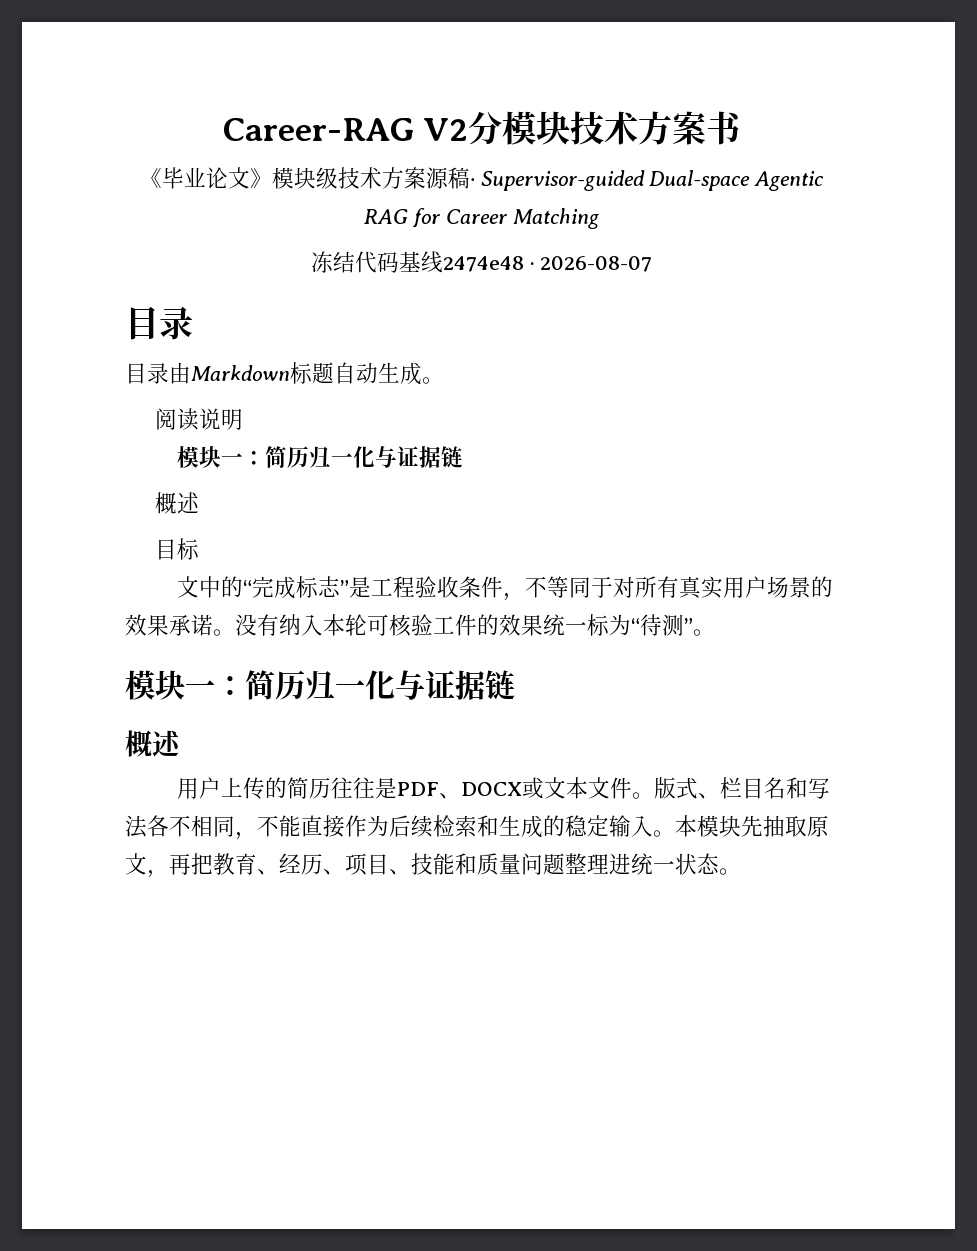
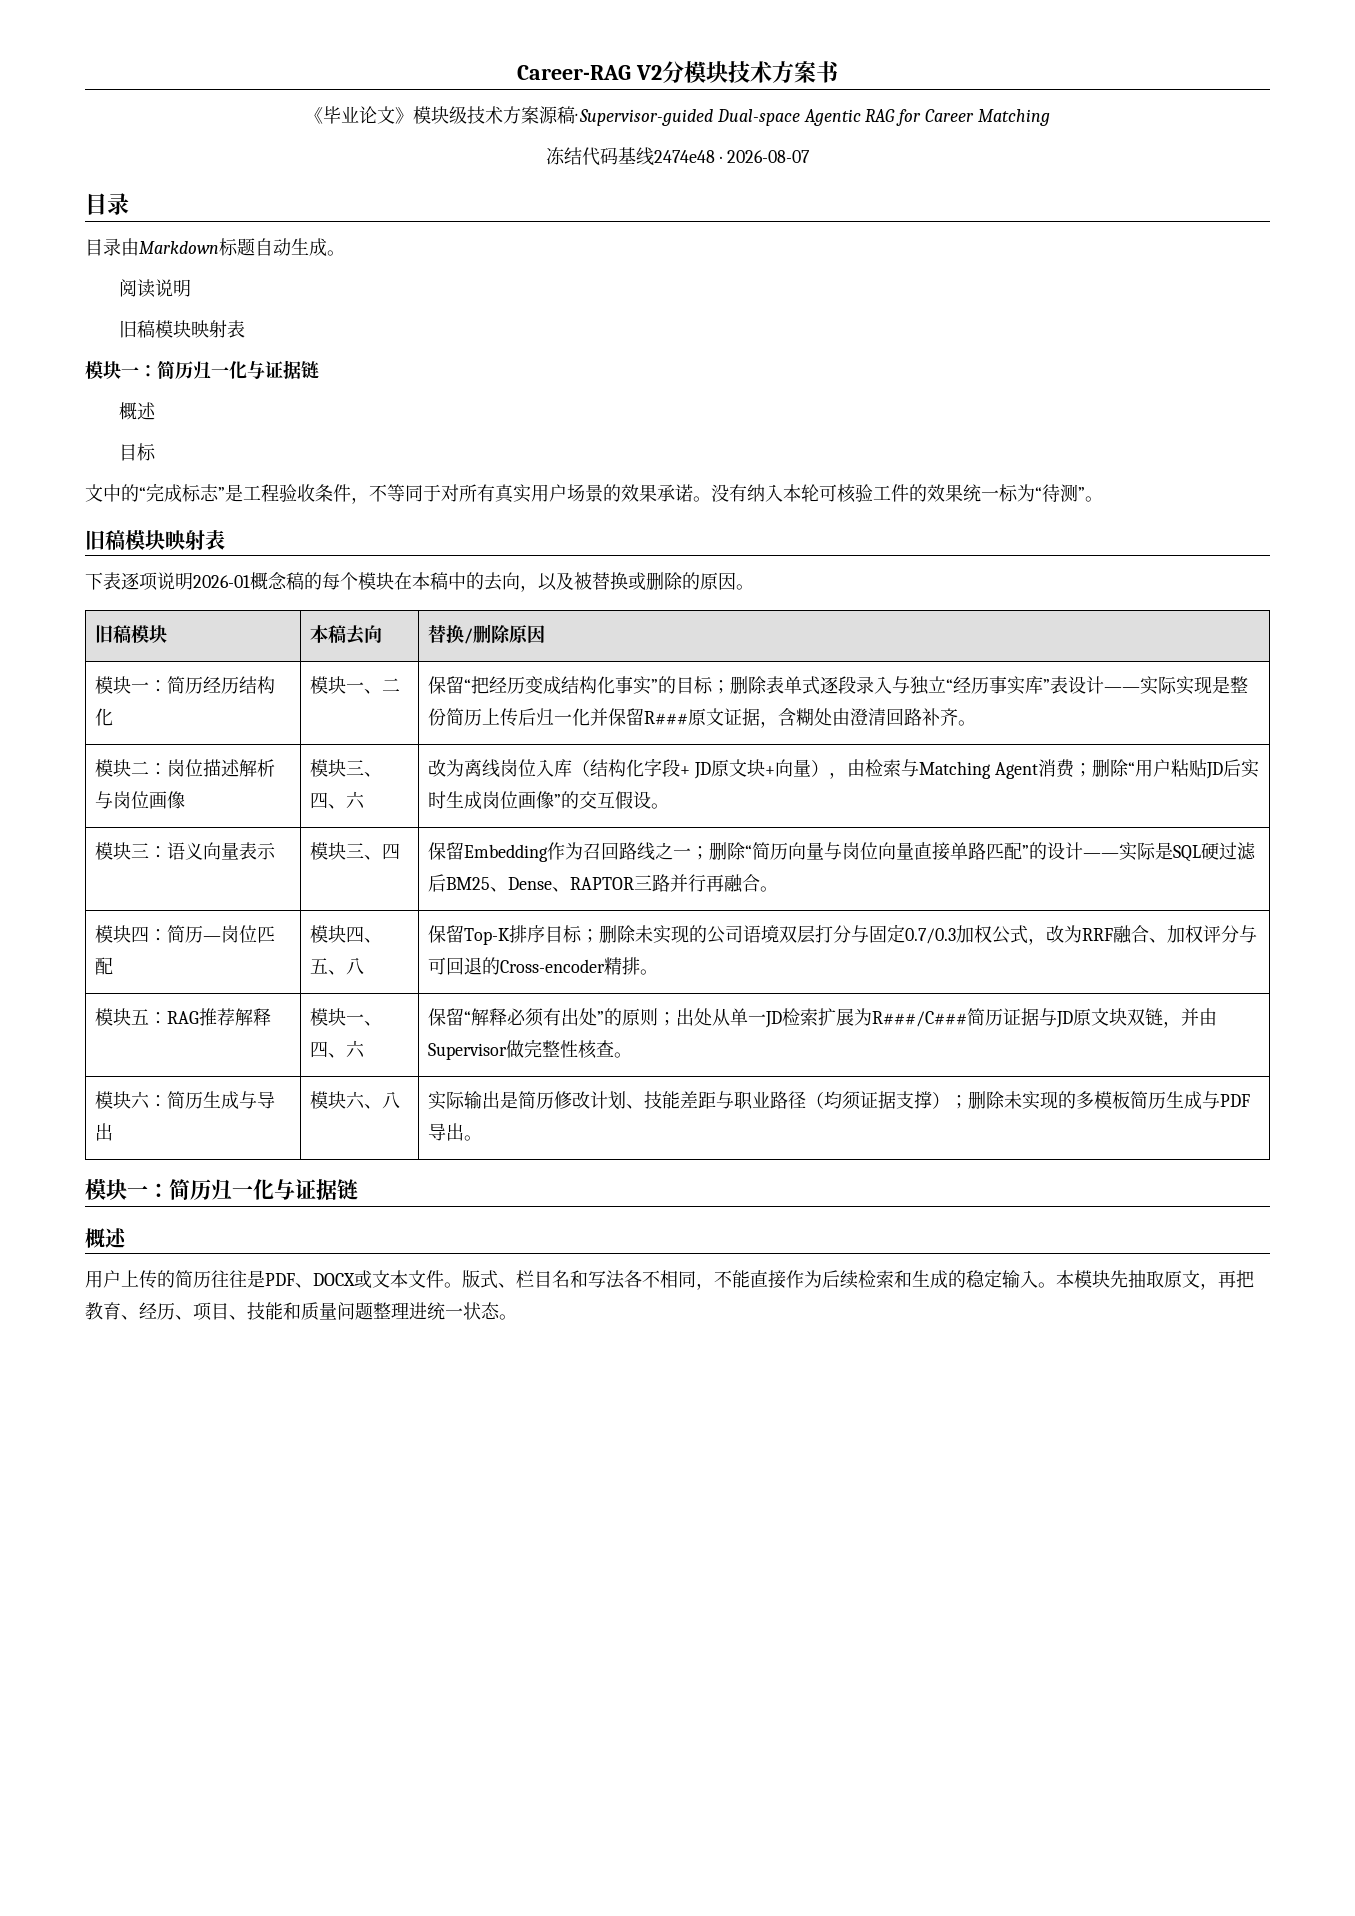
  阅读说明
+ 旧稿模块映射表
  没有纳入本轮可核验工件的效果统一标为“待测”。
+ 旧稿模块映射表
+ 下表逐项说明2026-01概念稿的每个模块在本稿中的去向，以及被替换或删除的原因。
+ 旧稿模块 | 本稿去向 | 替换/删除原因
+ 模块一：简历经历结构化 | 模块一、二 | 保留“把经历变成结构化事实”的目标；删除表单式逐段录入与独立“经历事实库”表设计——实际实现是整份简历上传后归一化并保留R###原文证据，含糊处由澄清回路补齐。
+ 模块二：岗位描述解析与岗位画像 | 模块三、四、六 | 改为离线岗位入库（结构化字段+ JD原文块+向量），由检索与Matching Agent消费；删除“用户粘贴JD后实时生成岗位画像”的交互假设。
+ 模块三：语义向量表示 | 模块三、四 | 保留Embedding作为召回路线之一；删除“简历向量与岗位向量直接单路匹配”的设计——实际是SQL硬过滤后BM25、Dense、RAPTOR三路并行再融合。
+ 模块四：简历—岗位匹配 | 模块四、五、八 | 保留Top-K排序目标；删除未实现的公司语境双层打分与固定0.7/0.3加权公式，改为RRF融合、加权评分与可回退的Cross-encoder精排。
+ 模块五：RAG推荐解释 | 模块一、四、六 | 保留“解释必须有出处”的原则；出处从单一JD检索扩展为R###/C###简历证据与JD原文块双链，并由Supervisor做完整性核查。
+ 模块六：简历生成与导出 | 模块六、八 | 实际输出是简历修改计划、技能差距与职业路径（均须证据支撑）；删除未实现的多模板简历生成与PDF导出。

